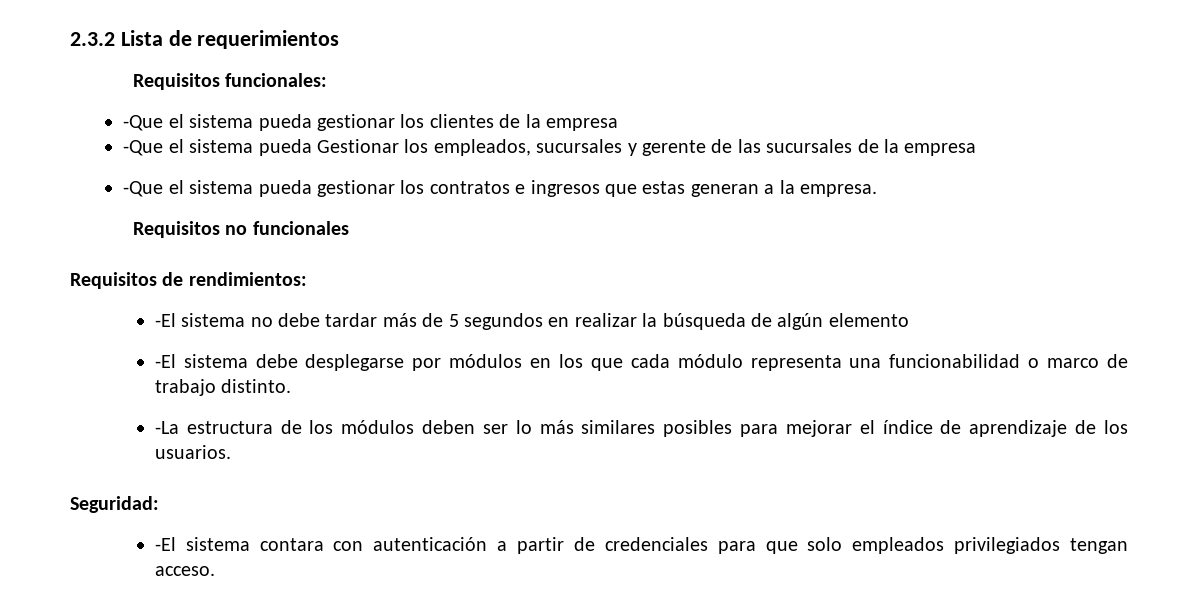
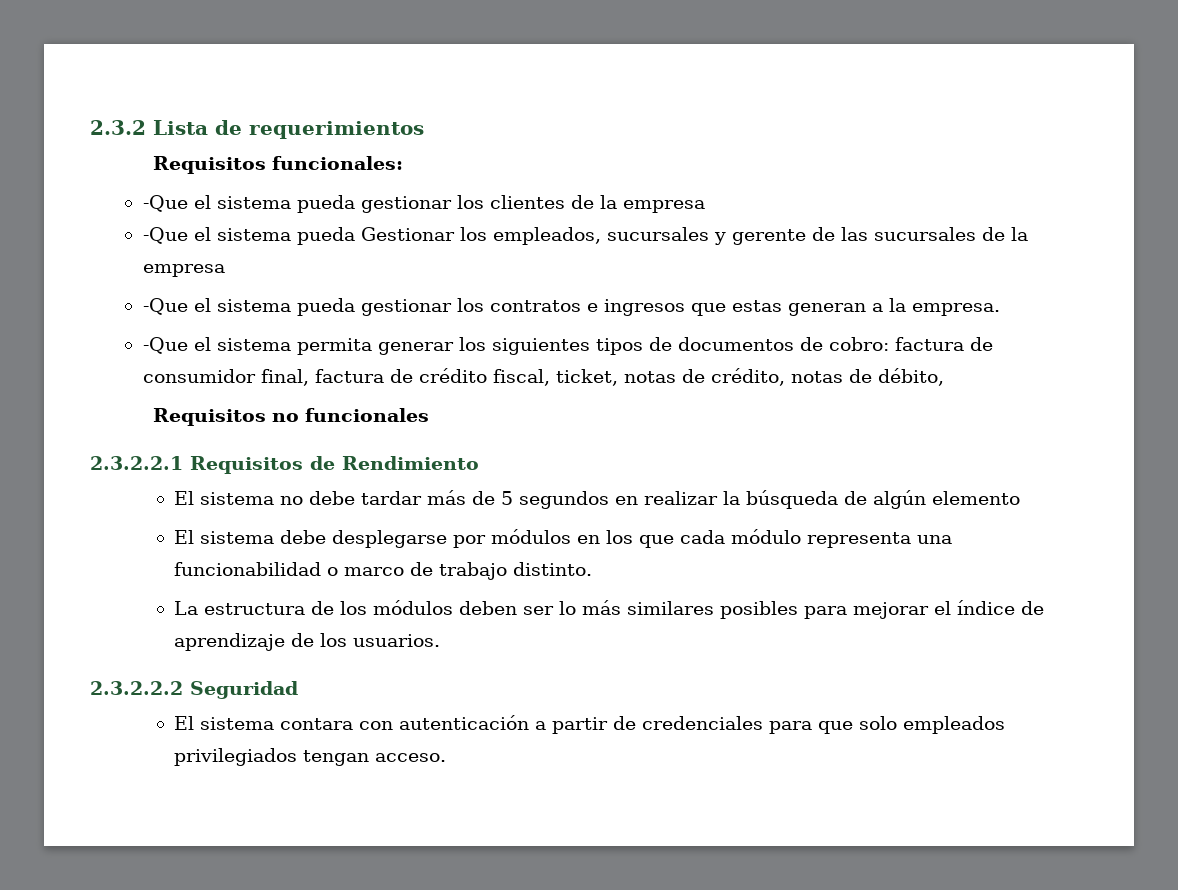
+ -Que el sistema permita generar los siguientes tipos de documentos de cobro: factura de consumidor final, factura de crédito fiscal, ticket, notas de crédito, notas de débito,
- Requisitos de rendimientos:
- -El sistema no debe tardar más de 5 segundos en realizar la búsqueda de algún elemento
+ 2.3.2.2.1 Requisitos de Rendimiento
+ El sistema no debe tardar más de 5 segundos en realizar la búsqueda de algún elemento
- -El sistema debe desplegarse por módulos en los que cada módulo representa una funcionabilidad o marco de trabajo distinto.
+ El sistema debe desplegarse por módulos en los que cada módulo representa una funcionabilidad o marco de trabajo distinto.
- -La estructura de los módulos deben ser lo más similares posibles para mejorar el índice de aprendizaje de los usuarios.
+ La estructura de los módulos deben ser lo más similares posibles para mejorar el índice de aprendizaje de los usuarios.
- Seguridad:
- -El sistema contara con autenticación a partir de credenciales para que solo empleados privilegiados tengan acceso.
+ 2.3.2.2.2 Seguridad
+ El sistema contara con autenticación a partir de credenciales para que solo empleados privilegiados tengan acceso.

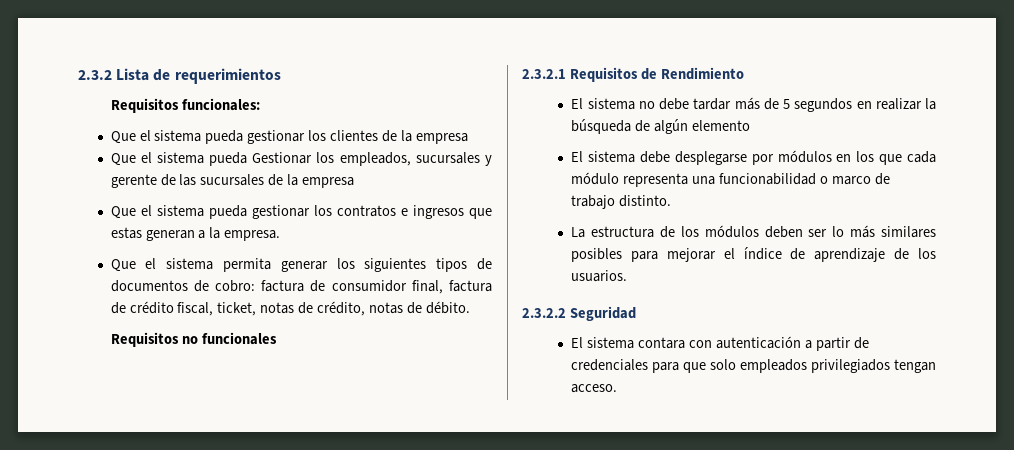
- -Que el sistema pueda gestionar los clientes de la empresa
+ Que el sistema pueda gestionar los clientes de la empresa
- -Que el sistema pueda Gestionar los empleados, sucursales y gerente de las sucursales de la empresa
+ Que el sistema pueda Gestionar los empleados, sucursales y gerente de las sucursales de la empresa
- -Que el sistema pueda gestionar los contratos e ingresos que estas generan a la empresa.
+ Que el sistema pueda gestionar los contratos e ingresos que estas generan a la empresa.
- -Que el sistema permita generar los siguientes tipos de documentos de cobro: factura de consumidor final, factura de crédito fiscal, ticket, notas de crédito, notas de débito,
+ Que el sistema permita generar los siguientes tipos de documentos de cobro: factura de consumidor final, factura de crédito fiscal, ticket, notas de crédito, notas de débito.
- 2.3.2.2.1 Requisitos de Rendimiento
+ 2.3.2.1 Requisitos de Rendimiento
- 2.3.2.2.2 Seguridad
+ 2.3.2.2 Seguridad

